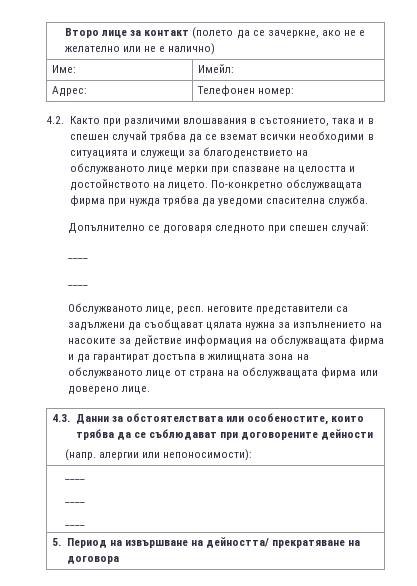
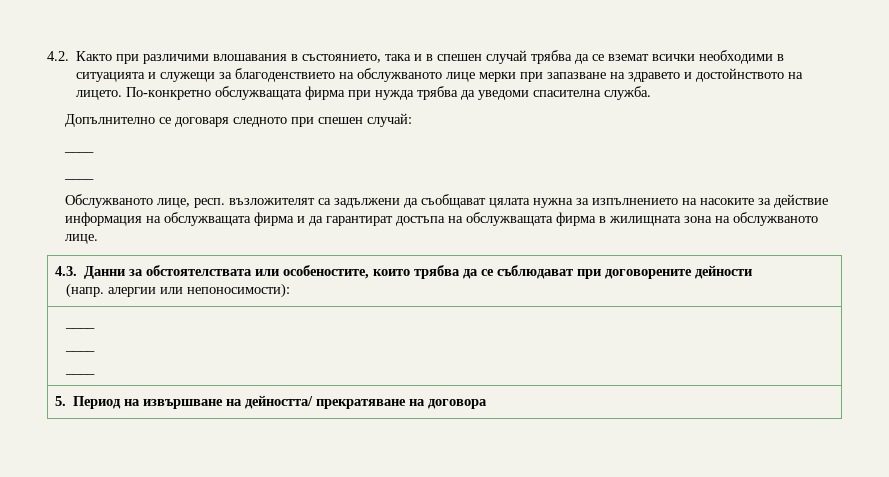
- Второ лице за контакт (полето да се зачеркне, ако не е желателно или не е налично)
- Име: | Имейл:
- Адрес: | Телефонен номер:
- 4.2. Както при различими влошавания в състоянието, така и в спешен случай трябва да се вземат всички необходими в ситуацията и служещи за благоденствието на обслужваното лице мерки при спазване на целостта и достойнството на лицето.
+ 4.2. Както при различими влошавания в състоянието, така и в спешен случай трябва да се вземат всички необходими в ситуацията и служещи за благоденствието на обслужваното лице мерки при запазване на здравето и достойнството на лицето.
- Обслужваното лице, респ. неговите представители са задължени да съобщават цялата нужна за изпълнението на насоките за действие информация на обслужващата фирма и да гарантират достъпа в жилищната зона на обслужваното лице от страна на обслужващата фирма или доверено лице.
+ Обслужваното лице, респ. възложителят са задължени да съобщават цялата нужна за изпълнението на насоките за действие информация на обслужващата фирма и да гарантират достъпа на обслужващата фирма в жилищната зона на обслужваното лице.

